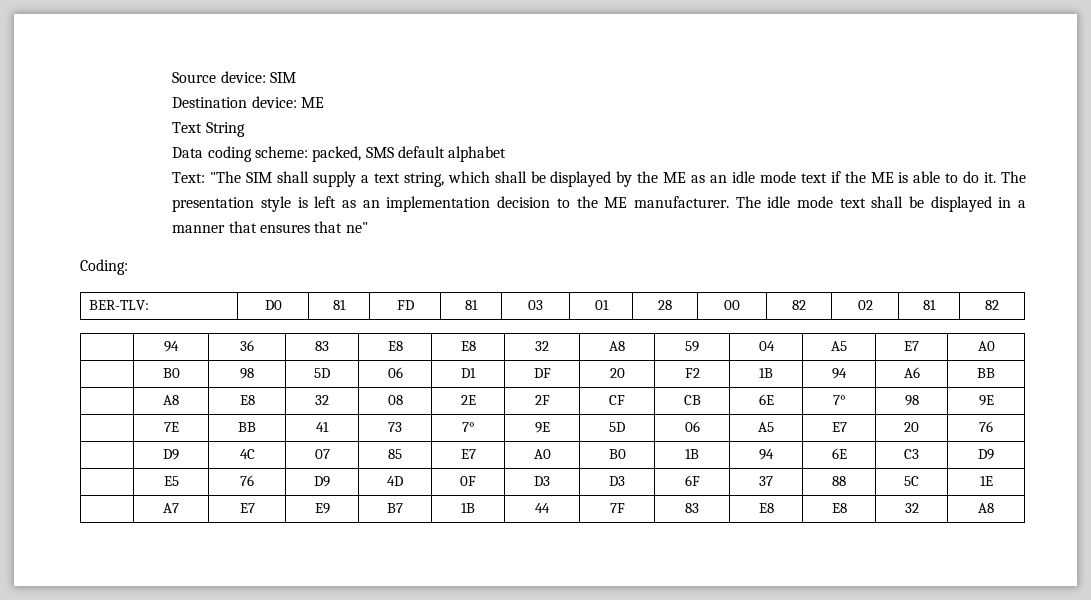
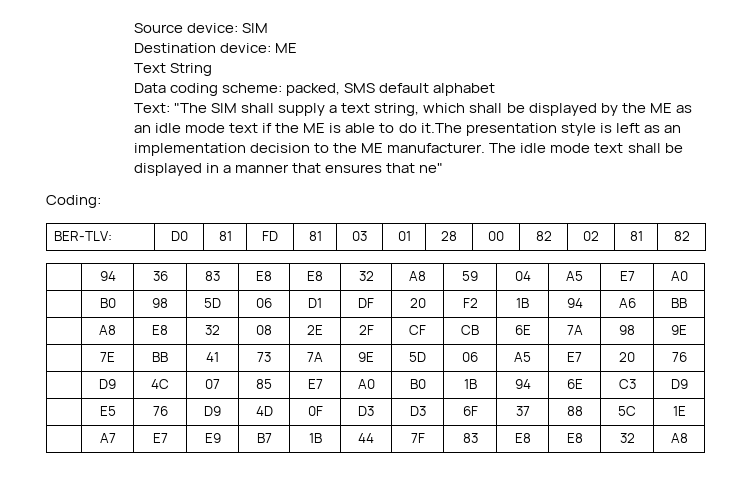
- Text: "The SIM shall supply a text string, which shall be displayed by the ME as an idle mode text if the ME is able to do it. The presentation style is left as an implementation decision to the ME manufacturer.
+ Text: "The SIM shall supply a text string, which shall be displayed by the ME as an idle mode text if the ME is able to do it.The presentation style is left as an implementation decision to the ME manufacturer.
- | A8 | E8 | 32 | 08 | 2E | 2F | CF | CB | 6E | 7° | 98 | 9E
+ | A8 | E8 | 32 | 08 | 2E | 2F | CF | CB | 6E | 7A | 98 | 9E
- | 7E | BB | 41 | 73 | 7° | 9E | 5D | 06 | A5 | E7 | 20 | 76
+ | 7E | BB | 41 | 73 | 7A | 9E | 5D | 06 | A5 | E7 | 20 | 76

